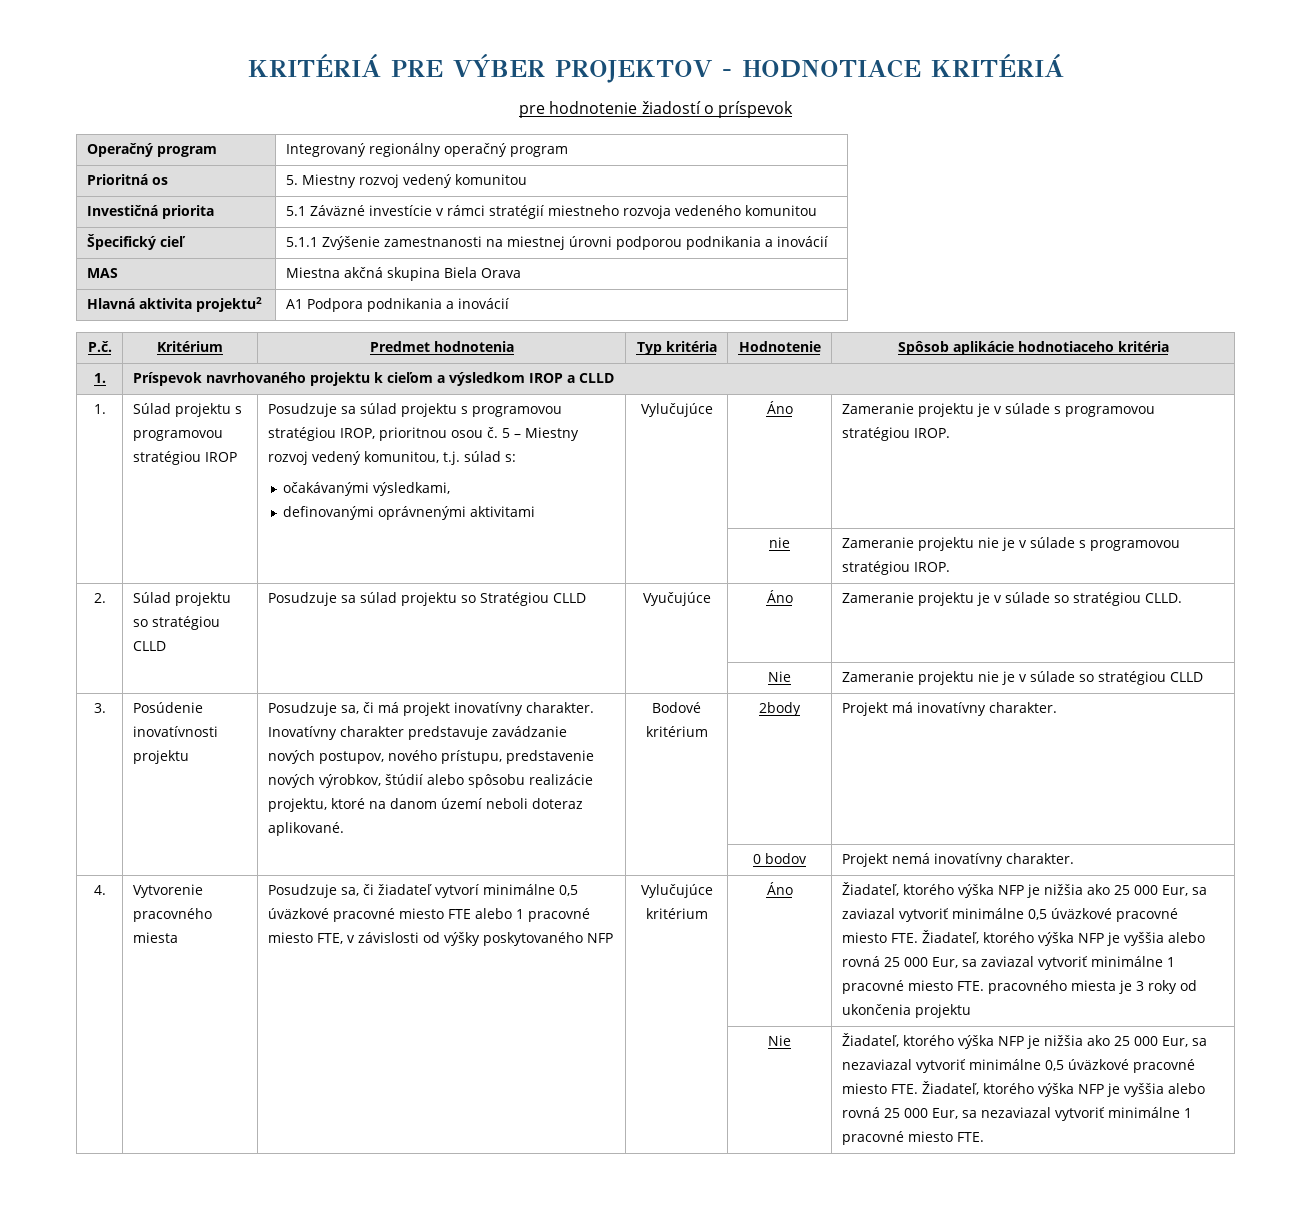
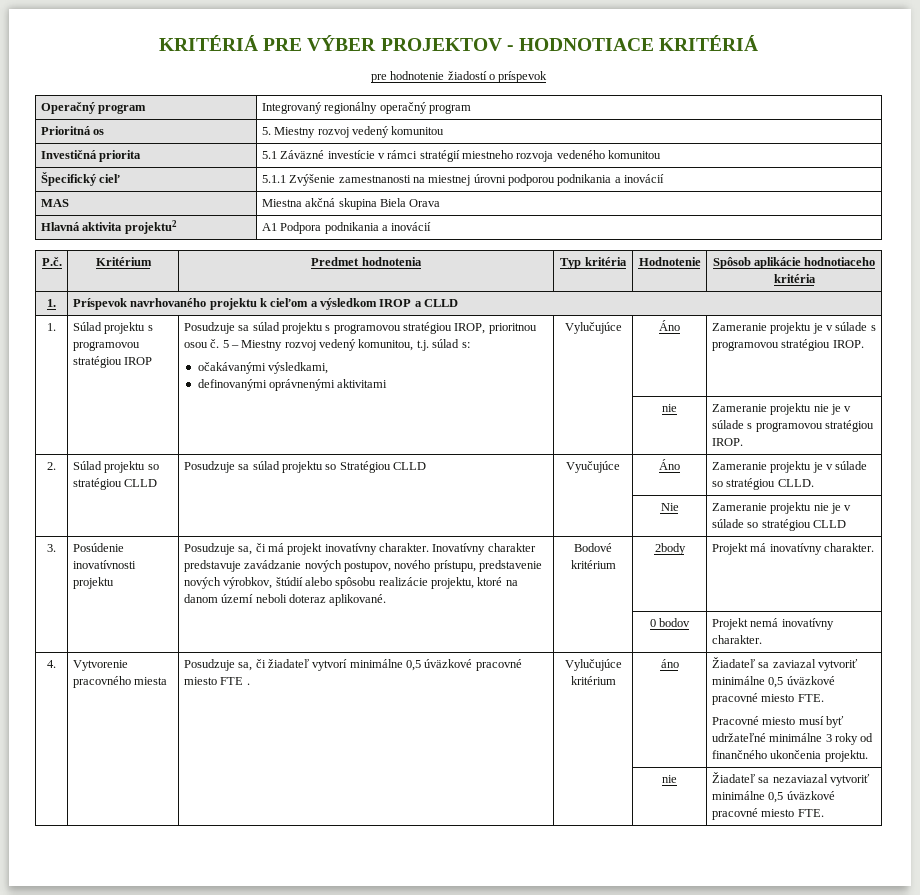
- Posudzuje sa, či žiadateľ vytvorí minimálne 0,5 úväzkové pracovné miesto FTE alebo 1 pracovné miesto FTE, v závislosti od výšky poskytovaného NFP | Vylučujúce kritérium | Áno | Žiadateľ, ktorého výška NFP je nižšia ako 25 000 Eur, sa zaviazal vytvoriť minimálne 0,5 úväzkové pracovné miesto FTE. Žiadateľ, ktorého výška NFP je vyššia alebo rovná 25 000 Eur, sa zaviazal vytvoriť minimálne 1 pracovné miesto FTE. pracovného miesta je 3 roky od ukončenia projektu
- | | | | Nie | Žiadateľ, ktorého výška NFP je nižšia ako 25 000 Eur, sa nezaviazal vytvoriť minimálne 0,5 úväzkové pracovné miesto FTE. Žiadateľ, ktorého výška NFP je vyššia alebo rovná 25 000 Eur, sa nezaviazal vytvoriť minimálne 1 pracovné miesto FTE.
+ Posudzuje sa, či žiadateľ vytvorí minimálne 0,5 úväzkové pracovné miesto FTE . | Vylučujúce kritérium | áno | Žiadateľ sa zaviazal vytvoriť minimálne 0,5 úväzkové pracovné miesto FTE.
+ Pracovné miesto musí byť udržateľné minimálne 3 roky od finančného ukončenia projektu.
+ | | | | nie | Žiadateľ sa nezaviazal vytvoriť minimálne 0,5 úväzkové pracovné miesto FTE.

